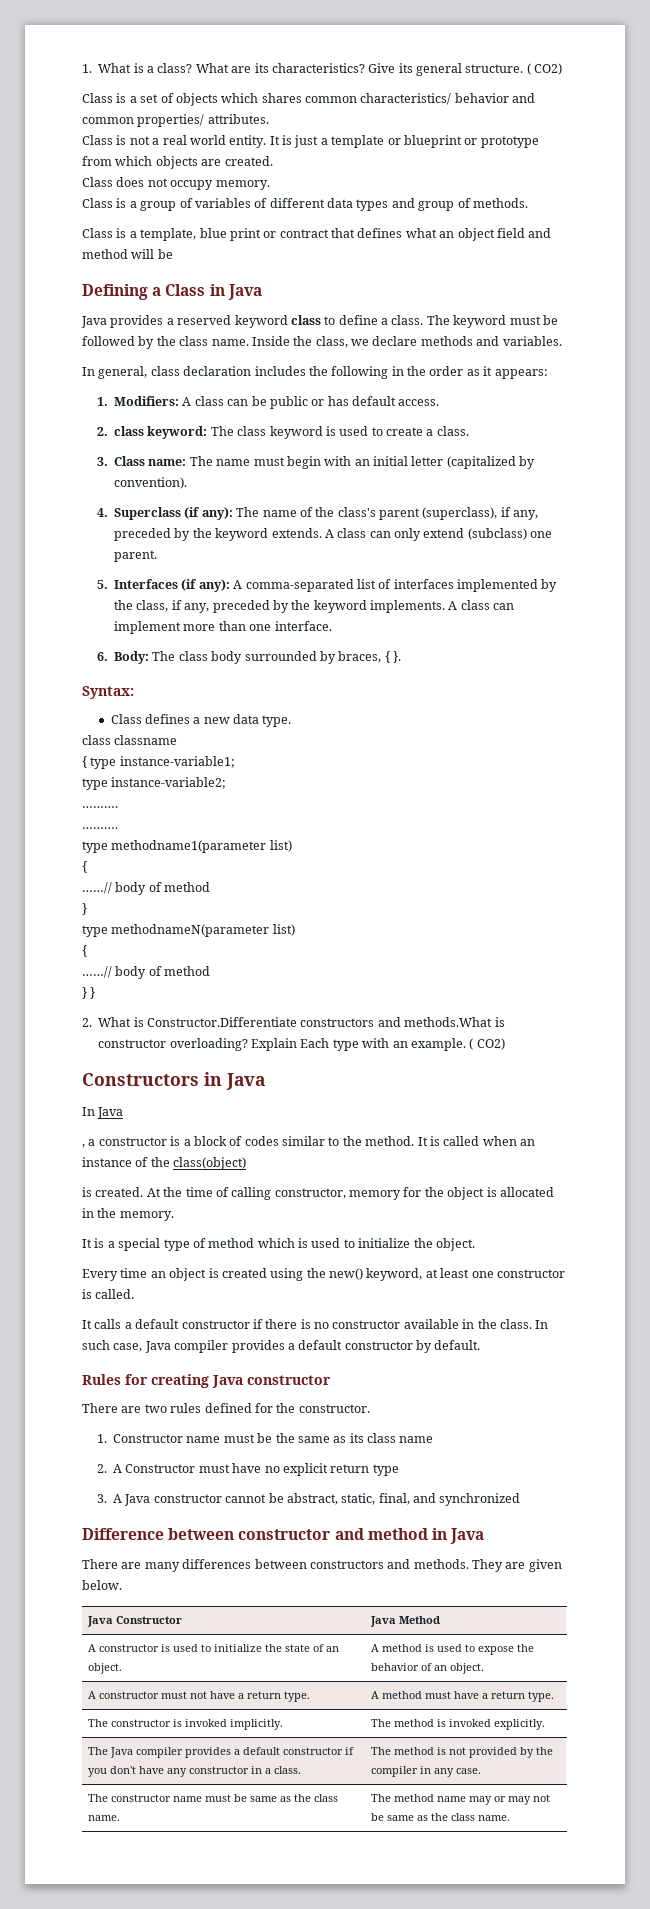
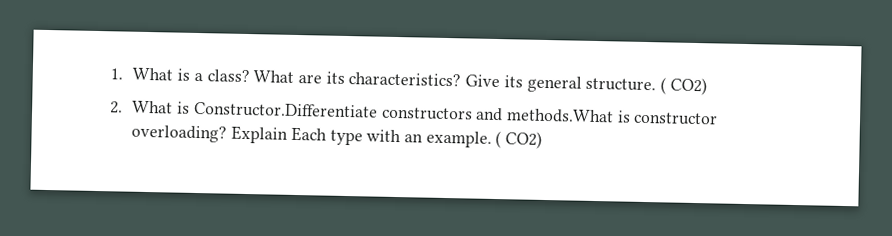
- Class is a set of objects which shares common characteristics/ behavior and common properties/ attributes.
- Class is not a real world entity. It is just a template or blueprint or prototype from which objects are created.
- Class does not occupy memory.
- Class is a group of variables of different data types and group of methods.
- Class is a template, blue print or contract that defines what an object field and method will be
- Defining a Class in Java
- Java provides a reserved keyword class to define a class. The keyword must be followed by the class name. Inside the class, we declare methods and variables.
- In general, class declaration includes the following in the order as it appears:
- 1. Modifiers: A class can be public or has default access.
- 2. class keyword: The class keyword is used to create a class.
- 3. Class name: The name must begin with an initial letter (capitalized by convention).
- 4. Superclass (if any): The name of the class's parent (superclass), if any, preceded by the keyword extends. A class can only extend (subclass) one parent.
- 5. Interfaces (if any): A comma-separated list of interfaces implemented by the class, if any, preceded by the keyword implements. A class can implement more than one interface.
- 6. Body: The class body surrounded by braces, { }.
- Syntax:
- Class defines a new data type.
- class classname
- { type instance-variable1;
- type instance-variable2;
- ……….
- ……….
- type methodname1(parameter list)
- {
- ……// body of method
- }
- type methodnameN(parameter list)
- {
- ……// body of method
- } }
- Constructors in Java
- In Java
- , a constructor is a block of codes similar to the method. It is called when an instance of the class(object)
- is created. At the time of calling constructor, memory for the object is allocated in the memory.
- It is a special type of method which is used to initialize the object.
- Every time an object is created using the new() keyword, at least one constructor is called.
- It calls a default constructor if there is no constructor available in the class. In such case, Java compiler provides a default constructor by default.
- Rules for creating Java constructor
- There are two rules defined for the constructor.
- 1. Constructor name must be the same as its class name
- 2. A Constructor must have no explicit return type
- 3. A Java constructor cannot be abstract, static, final, and synchronized
- Difference between constructor and method in Java
- There are many differences between constructors and methods. They are given below.
- Java Constructor | Java Method
- A constructor is used to initialize the state of an object. | A method is used to expose the behavior of an object.
- A constructor must not have a return type. | A method must have a return type.
- The constructor is invoked implicitly. | The method is invoked explicitly.
- The Java compiler provides a default constructor if you don't have any constructor in a class. | The method is not provided by the compiler in any case.
- The constructor name must be same as the class name. | The method name may or may not be same as the class name.

